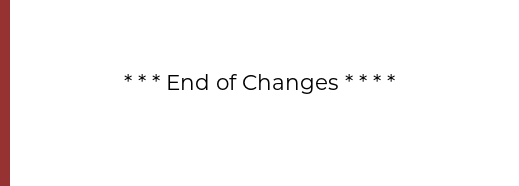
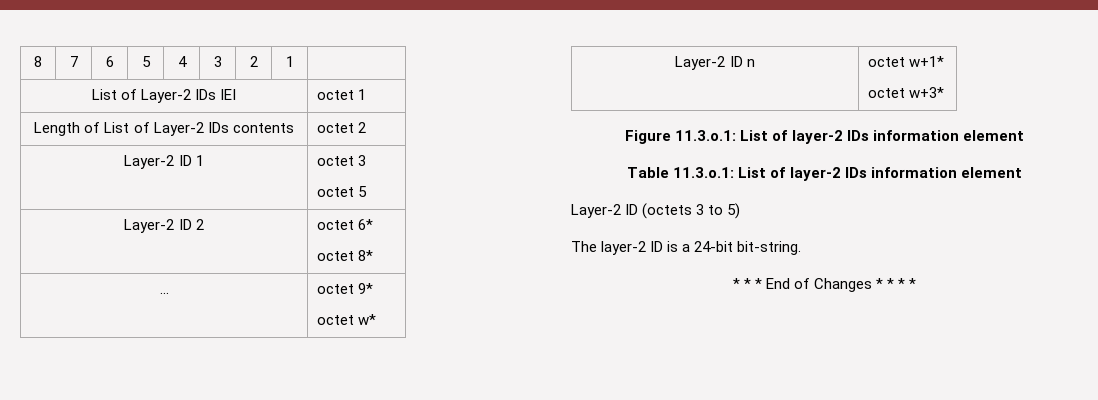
+ 8 | 7 | 6 | 5 | 4 | 3 | 2 | 1 |
+ List of Layer-2 IDs IEI | octet 1
+ Length of List of Layer-2 IDs contents | octet 2
+ Layer-2 ID 1 | octet 3
+ octet 5
+ Layer-2 ID 2 | octet 6*
+ octet 8*
+ ... | octet 9*
+ octet w*
+ Layer-2 ID n | octet w+1*
+ octet w+3*
+ Figure 11.3.o.1: List of layer-2 IDs information element
+ Table 11.3.o.1: List of layer-2 IDs information element
+ Layer-2 ID (octets 3 to 5)
+ The layer-2 ID is a 24-bit bit-string.

